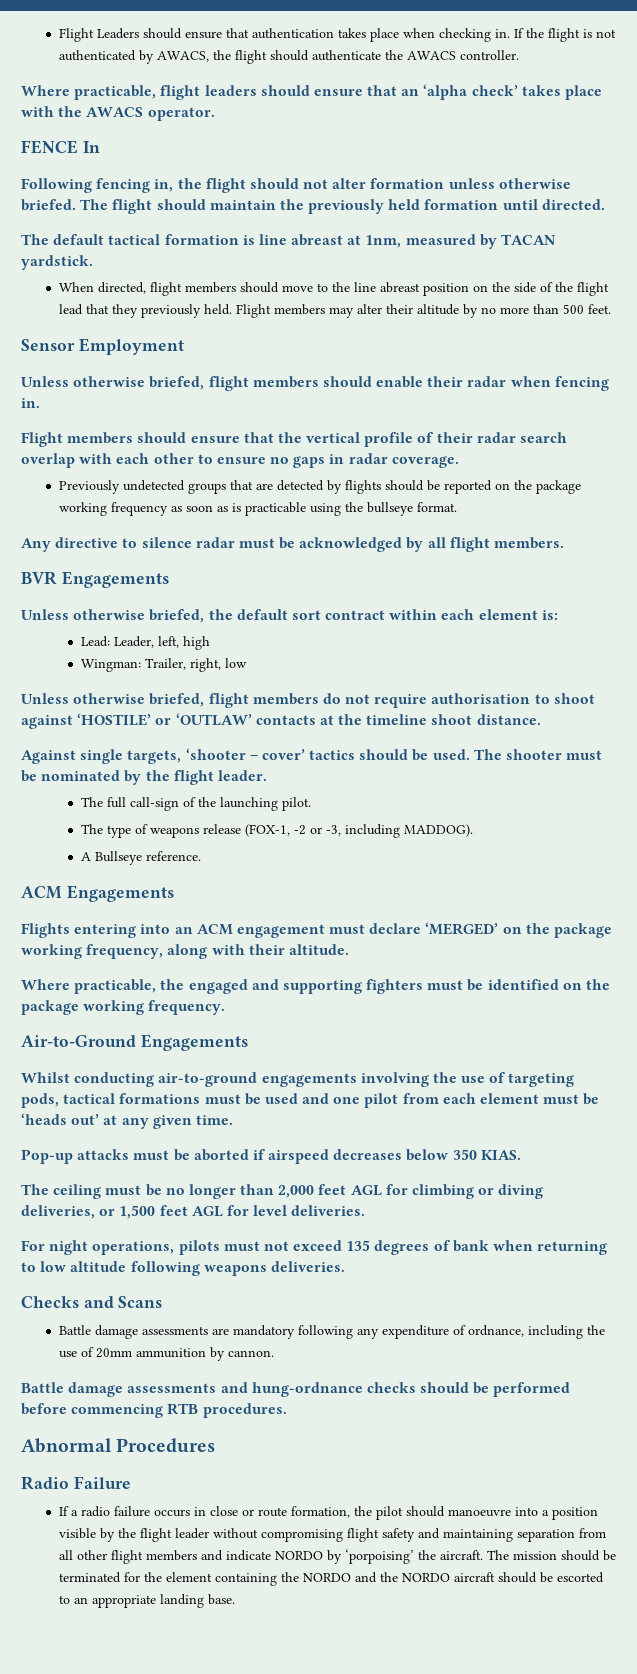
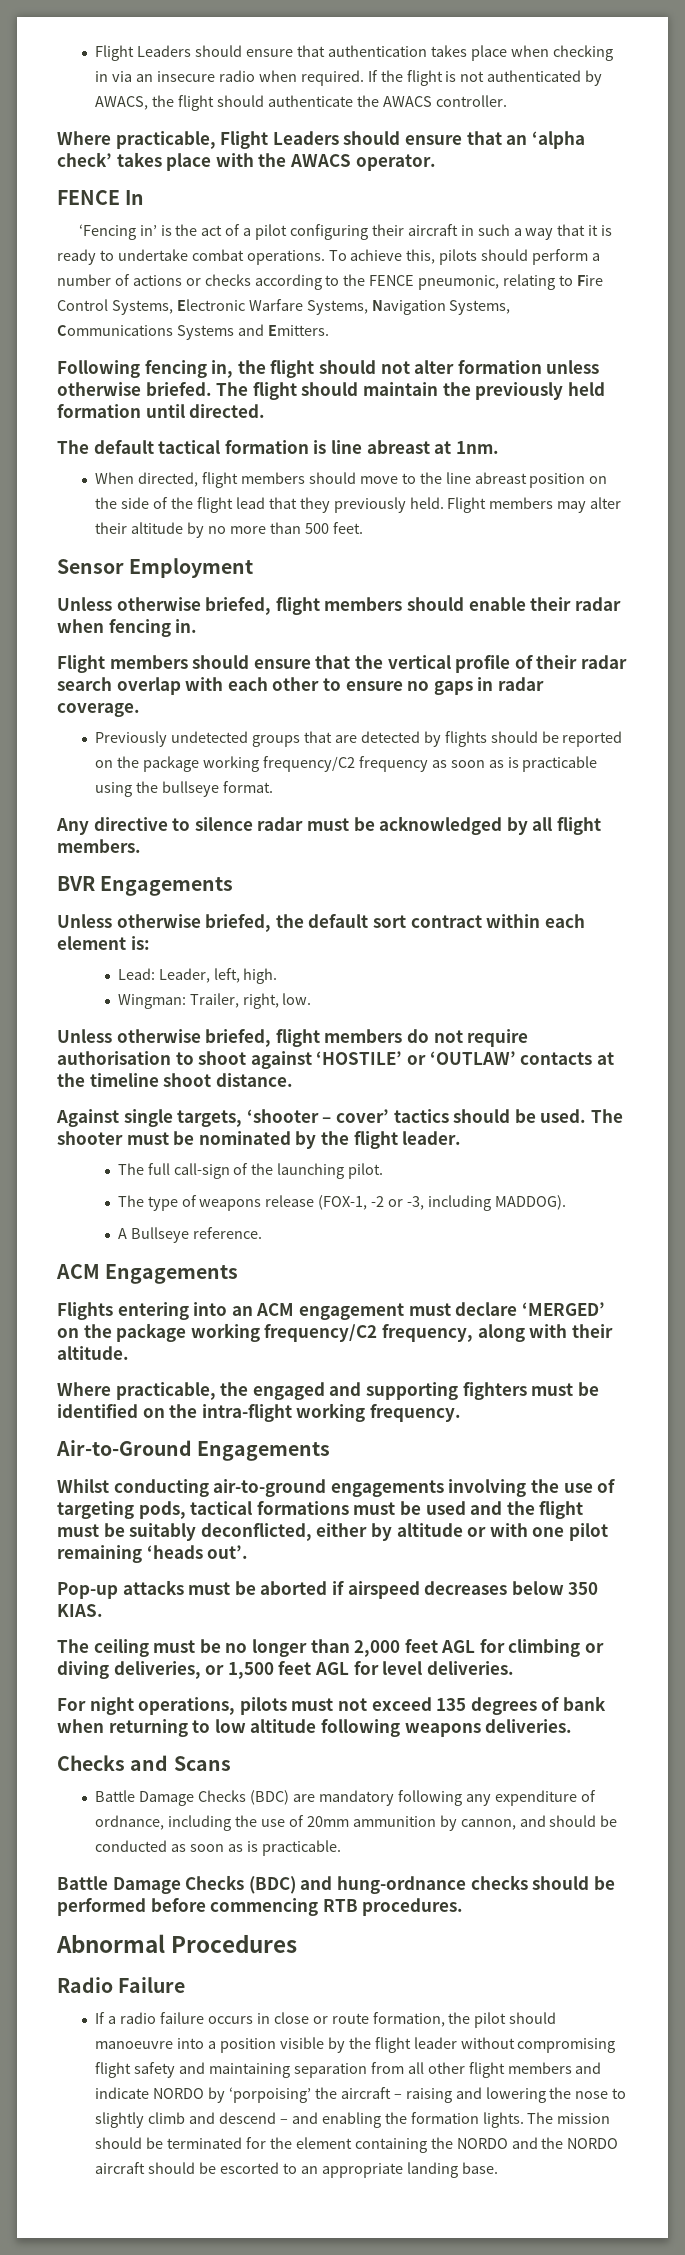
- Flight Leaders should ensure that authentication takes place when checking in.
+ Flight Leaders should ensure that authentication takes place when checking in via an insecure radio when required.
- Where practicable, flight leaders should ensure that an ‘alpha check’ takes place with the AWACS operator.
+ Where practicable, Flight Leaders should ensure that an ‘alpha check’ takes place with the AWACS operator.
+ ‘Fencing in’ is the act of a pilot configuring their aircraft in such a way that it is ready to undertake combat operations. To achieve this, pilots should perform a number of actions or checks according to the FENCE pneumonic, relating to Fire Control Systems, Electronic Warfare Systems, Navigation Systems, Communications Systems and Emitters.
- The default tactical formation is line abreast at 1nm, measured by TACAN yardstick.
+ The default tactical formation is line abreast at 1nm.
- Previously undetected groups that are detected by flights should be reported on the package working frequency as soon as is practicable using the bullseye format.
+ Previously undetected groups that are detected by flights should be reported on the package working frequency/C2 frequency as soon as is practicable using the bullseye format.
- Lead: Leader, left, high
+ Lead: Leader, left, high.
- Wingman: Trailer, right, low
+ Wingman: Trailer, right, low.
- Flights entering into an ACM engagement must declare ‘MERGED’ on the package working frequency, along with their altitude.
+ Flights entering into an ACM engagement must declare ‘MERGED’ on the package working frequency/C2 frequency, along with their altitude.
- Where practicable, the engaged and supporting fighters must be identified on the package working frequency.
+ Where practicable, the engaged and supporting fighters must be identified on the intra-flight working frequency.
- Whilst conducting air-to-ground engagements involving the use of targeting pods, tactical formations must be used and one pilot from each element must be ‘heads out’ at any given time.
+ Whilst conducting air-to-ground engagements involving the use of targeting pods, tactical formations must be used and the flight must be suitably deconflicted, either by altitude or with one pilot remaining ‘heads out’.
- Battle damage assessments are mandatory following any expenditure of ordnance, including the use of 20mm ammunition by cannon.
- Battle damage assessments and hung-ordnance checks should be performed before commencing RTB procedures.
+ Battle Damage Checks (BDC) are mandatory following any expenditure of ordnance, including the use of 20mm ammunition by cannon, and should be conducted as soon as is practicable.
+ Battle Damage Checks (BDC) and hung-ordnance checks should be performed before commencing RTB procedures.
- If a radio failure occurs in close or route formation, the pilot should manoeuvre into a position visible by the flight leader without compromising flight safety and maintaining separation from all other flight members and indicate NORDO by ‘porpoising’ the aircraft.
+ If a radio failure occurs in close or route formation, the pilot should manoeuvre into a position visible by the flight leader without compromising flight safety and maintaining separation from all other flight members and indicate NORDO by ‘porpoising’ the aircraft – raising and lowering the nose to slightly climb and descend – and enabling the formation lights.

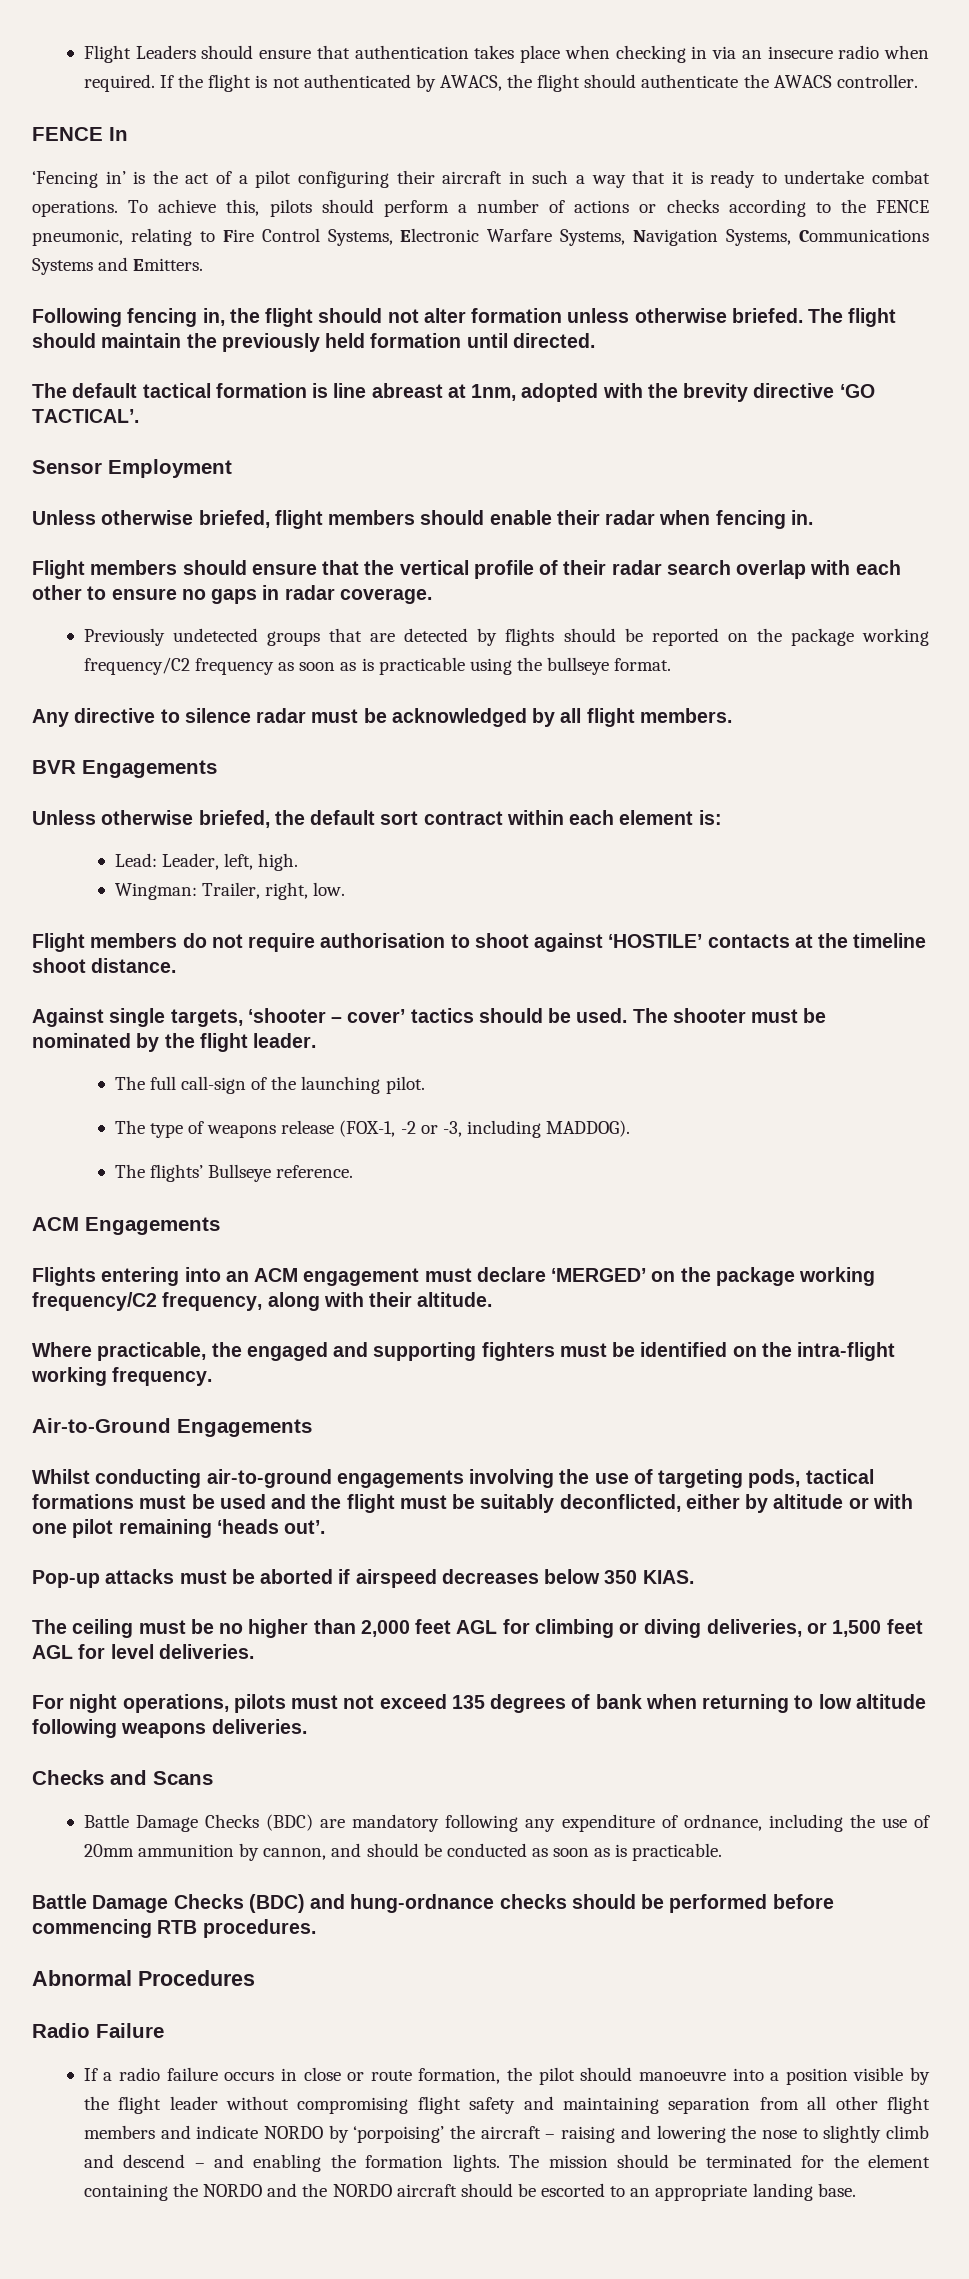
- Where practicable, Flight Leaders should ensure that an ‘alpha check’ takes place with the AWACS operator.
- The default tactical formation is line abreast at 1nm.
- When directed, flight members should move to the line abreast position on the side of the flight lead that they previously held. Flight members may alter their altitude by no more than 500 feet.
+ The default tactical formation is line abreast at 1nm, adopted with the brevity directive ‘GO TACTICAL’.
- Unless otherwise briefed, flight members do not require authorisation to shoot against ‘HOSTILE’ or ‘OUTLAW’ contacts at the timeline shoot distance.
+ Flight members do not require authorisation to shoot against ‘HOSTILE’ contacts at the timeline shoot distance.
- A Bullseye reference.
+ The flights’ Bullseye reference.
- The ceiling must be no longer than 2,000 feet AGL for climbing or diving deliveries, or 1,500 feet AGL for level deliveries.
+ The ceiling must be no higher than 2,000 feet AGL for climbing or diving deliveries, or 1,500 feet AGL for level deliveries.

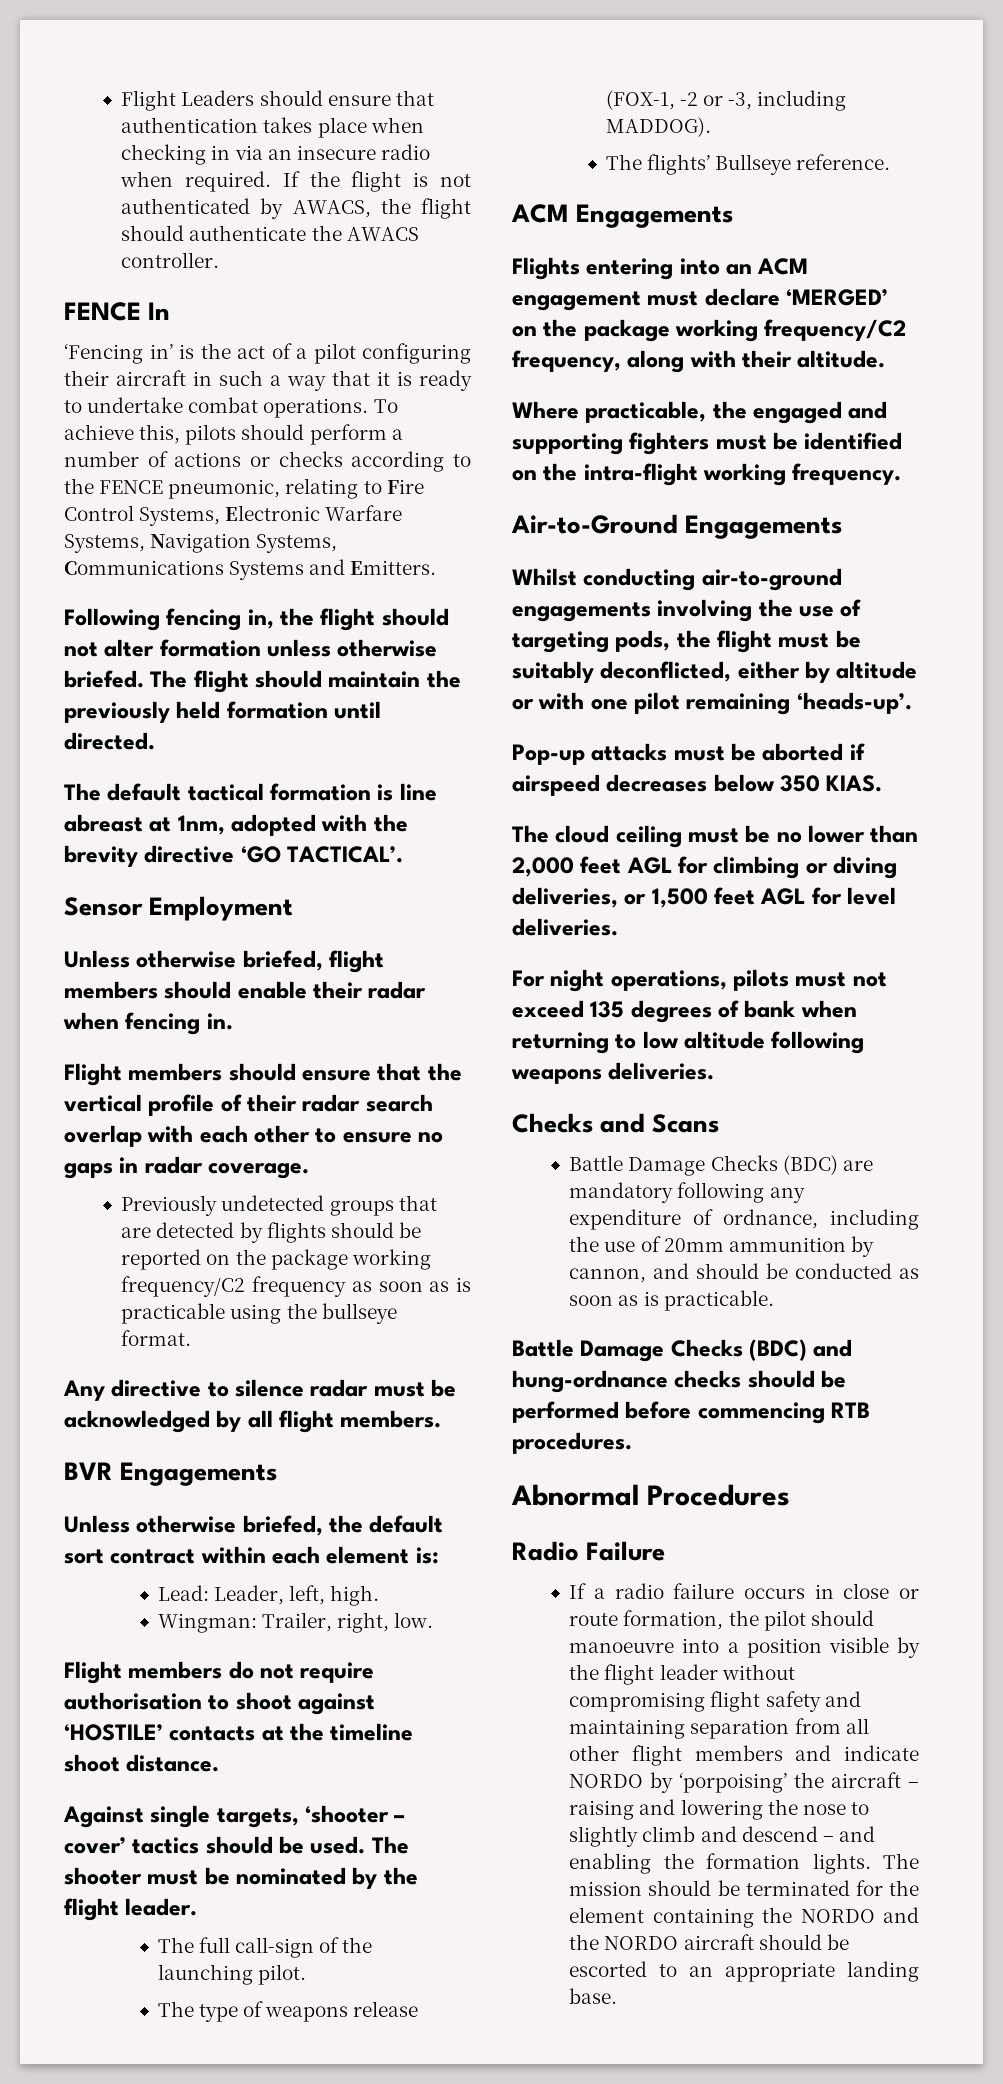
- Whilst conducting air-to-ground engagements involving the use of targeting pods, tactical formations must be used and the flight must be suitably deconflicted, either by altitude or with one pilot remaining ‘heads out’.
+ Whilst conducting air-to-ground engagements involving the use of targeting pods, the flight must be suitably deconflicted, either by altitude or with one pilot remaining ‘heads-up’.
- The ceiling must be no higher than 2,000 feet AGL for climbing or diving deliveries, or 1,500 feet AGL for level deliveries.
+ The cloud ceiling must be no lower than 2,000 feet AGL for climbing or diving deliveries, or 1,500 feet AGL for level deliveries.

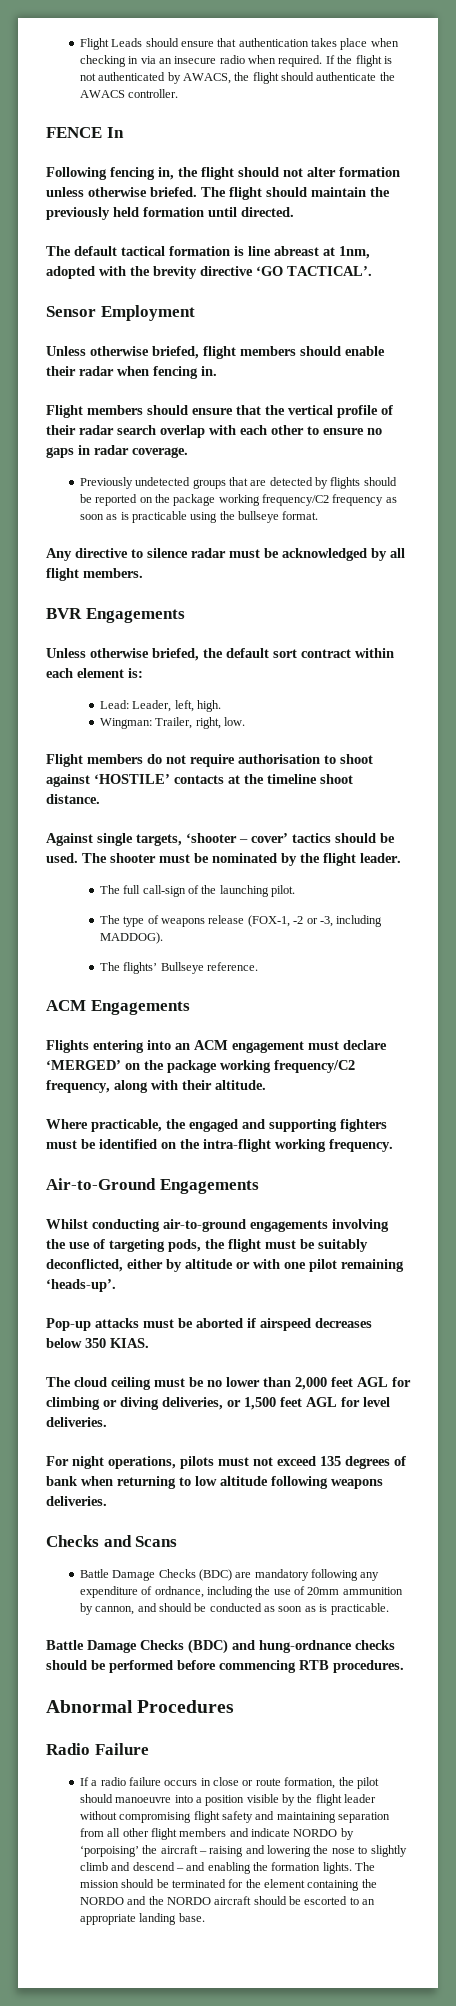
- Flight Leaders should ensure that authentication takes place when checking in via an insecure radio when required.
+ Flight Leads should ensure that authentication takes place when checking in via an insecure radio when required.
- ‘Fencing in’ is the act of a pilot configuring their aircraft in such a way that it is ready to undertake combat operations. To achieve this, pilots should perform a number of actions or checks according to the FENCE pneumonic, relating to Fire Control Systems, Electronic Warfare Systems, Navigation Systems, Communications Systems and Emitters.

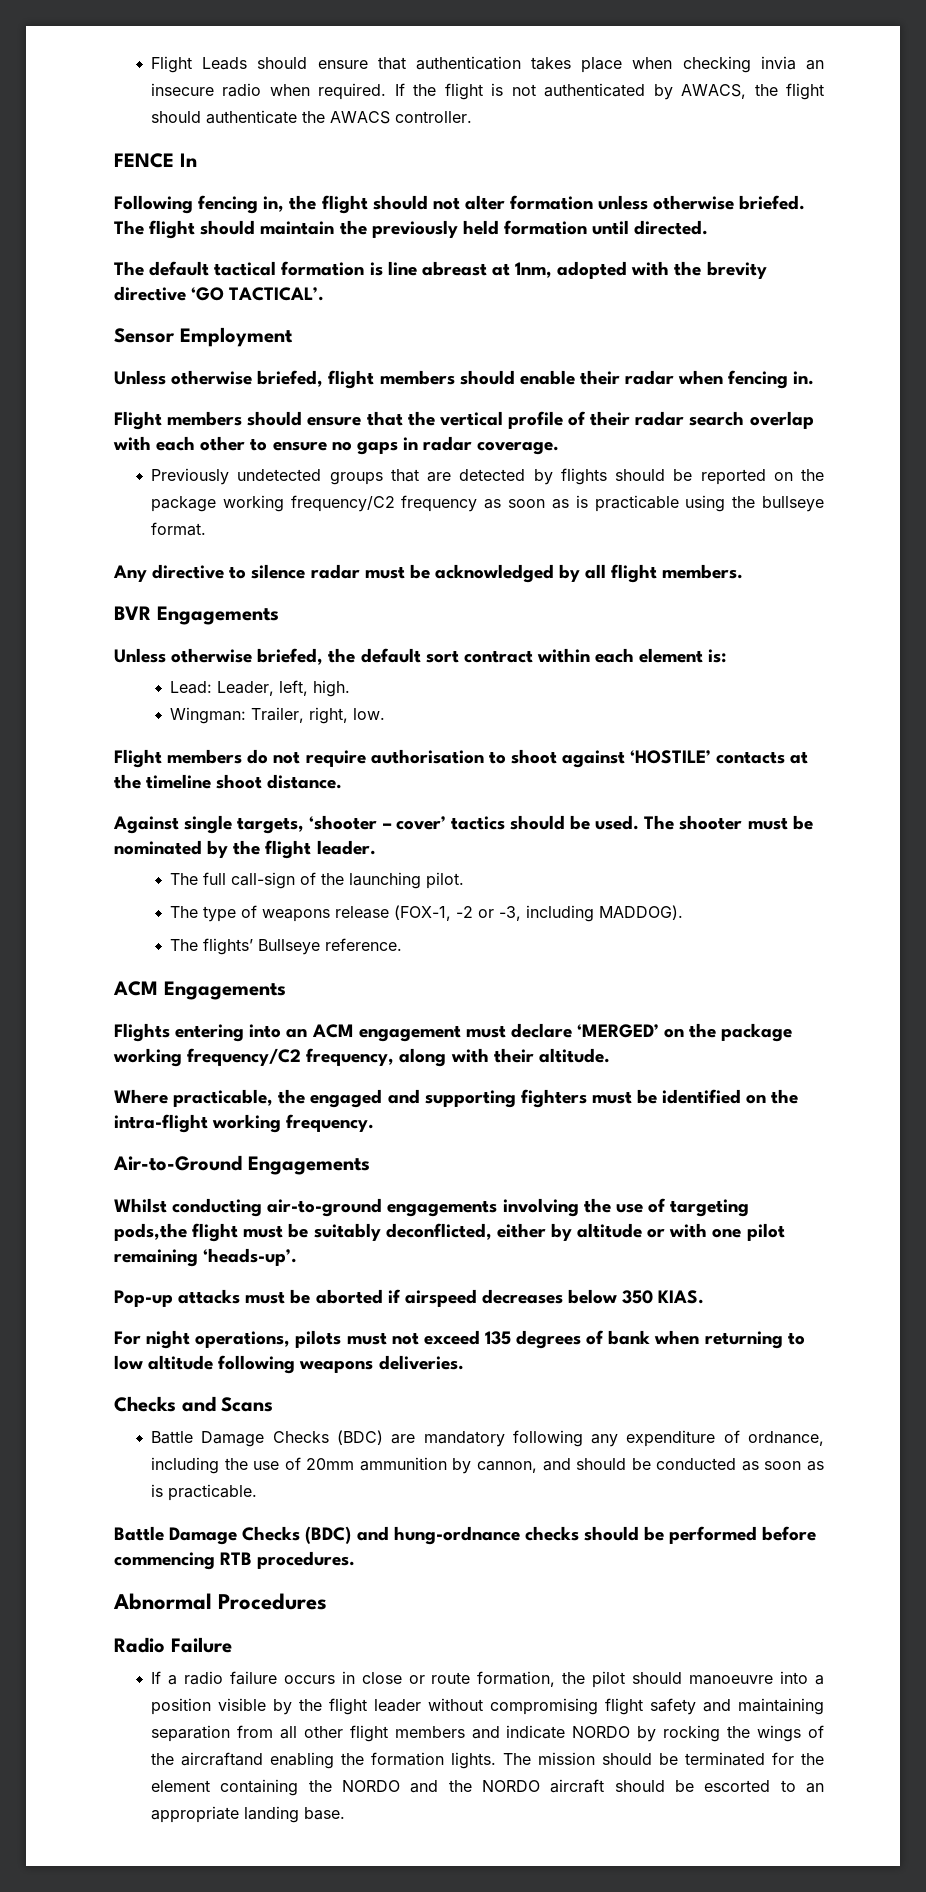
- Flight Leads should ensure that authentication takes place when checking in via an insecure radio when required.
+ Flight Leads should ensure that authentication takes place when checking invia an insecure radio when required.
- Whilst conducting air-to-ground engagements involving the use of targeting pods, the flight must be suitably deconflicted, either by altitude or with one pilot remaining ‘heads-up’.
+ Whilst conducting air-to-ground engagements involving the use of targeting pods,the flight must be suitably deconflicted, either by altitude or with one pilot remaining ‘heads-up’.
- The cloud ceiling must be no lower than 2,000 feet AGL for climbing or diving deliveries, or 1,500 feet AGL for level deliveries.
- If a radio failure occurs in close or route formation, the pilot should manoeuvre into a position visible by the flight leader without compromising flight safety and maintaining separation from all other flight members and indicate NORDO by ‘porpoising’ the aircraft – raising and lowering the nose to slightly climb and descend – and enabling the formation lights.
+ If a radio failure occurs in close or route formation, the pilot should manoeuvre into a position visible by the flight leader without compromising flight safety and maintaining separation from all other flight members and indicate NORDO by rocking the wings of the aircraftand enabling the formation lights.

